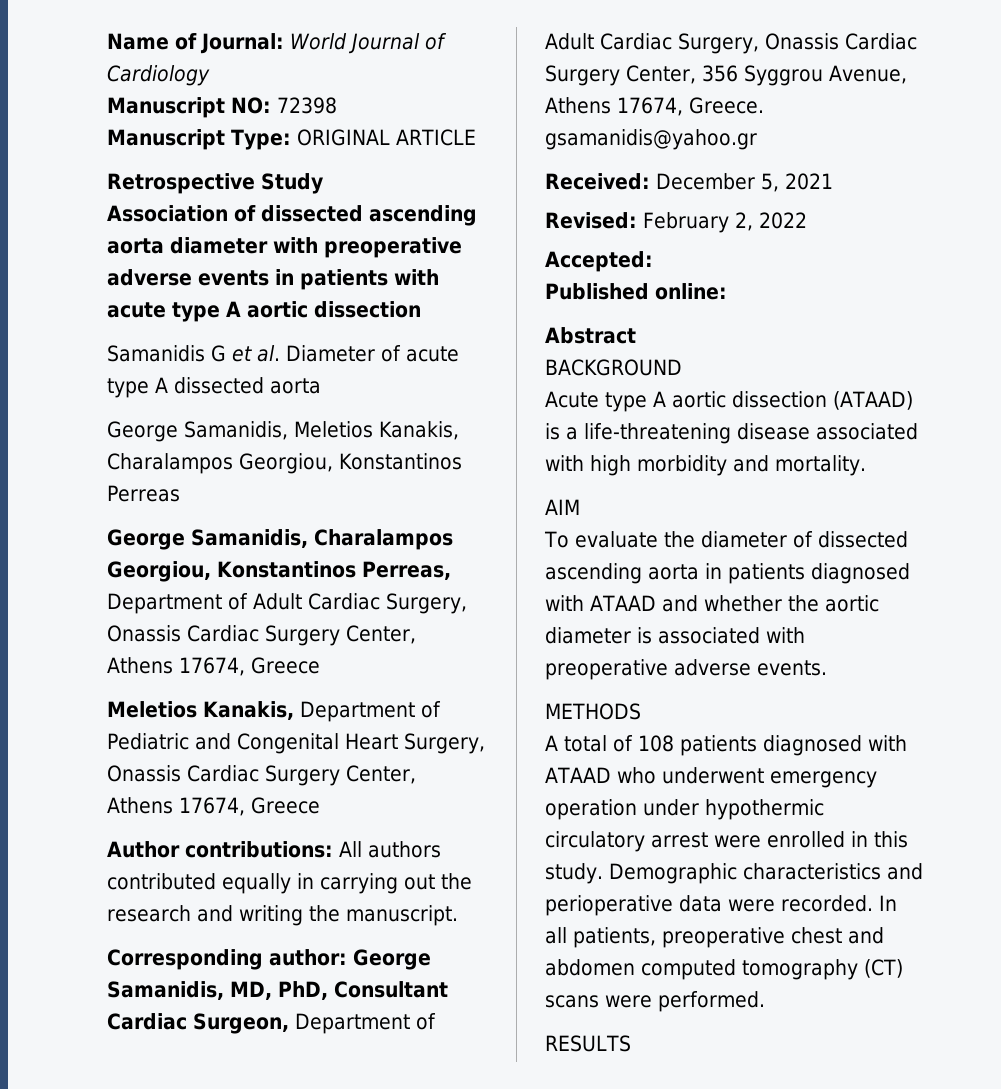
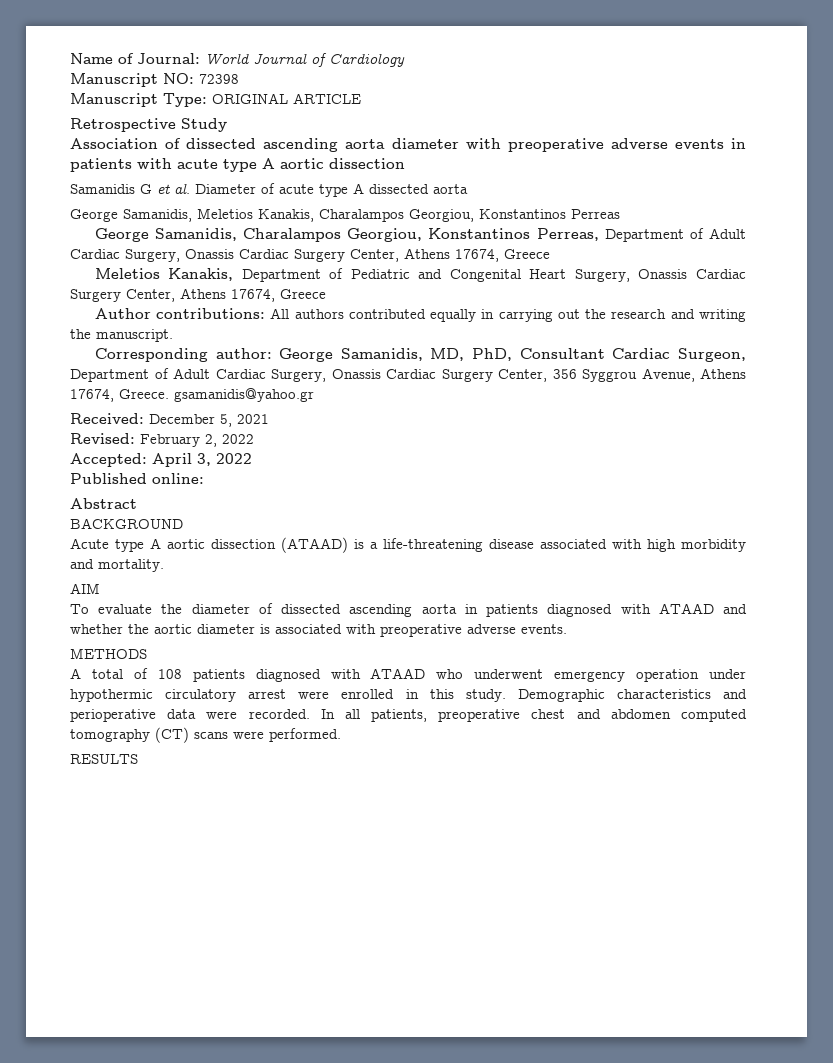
- Accepted:
+ Accepted: April 3, 2022

